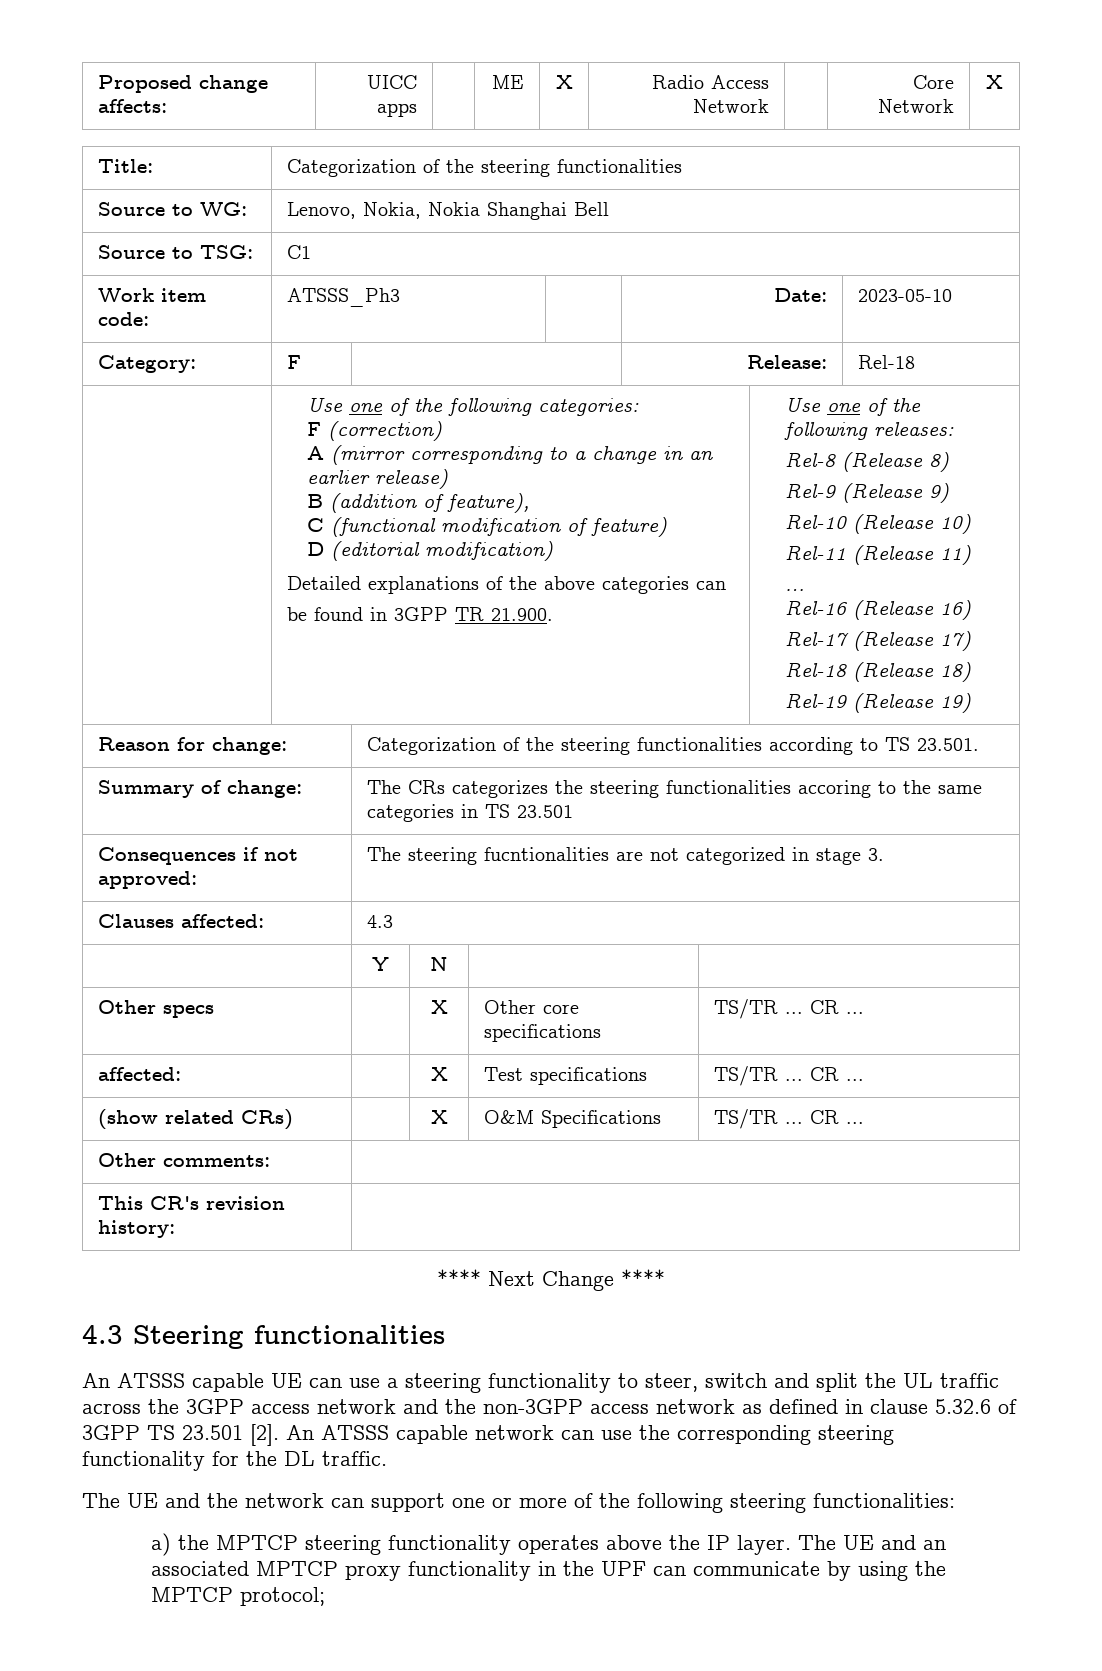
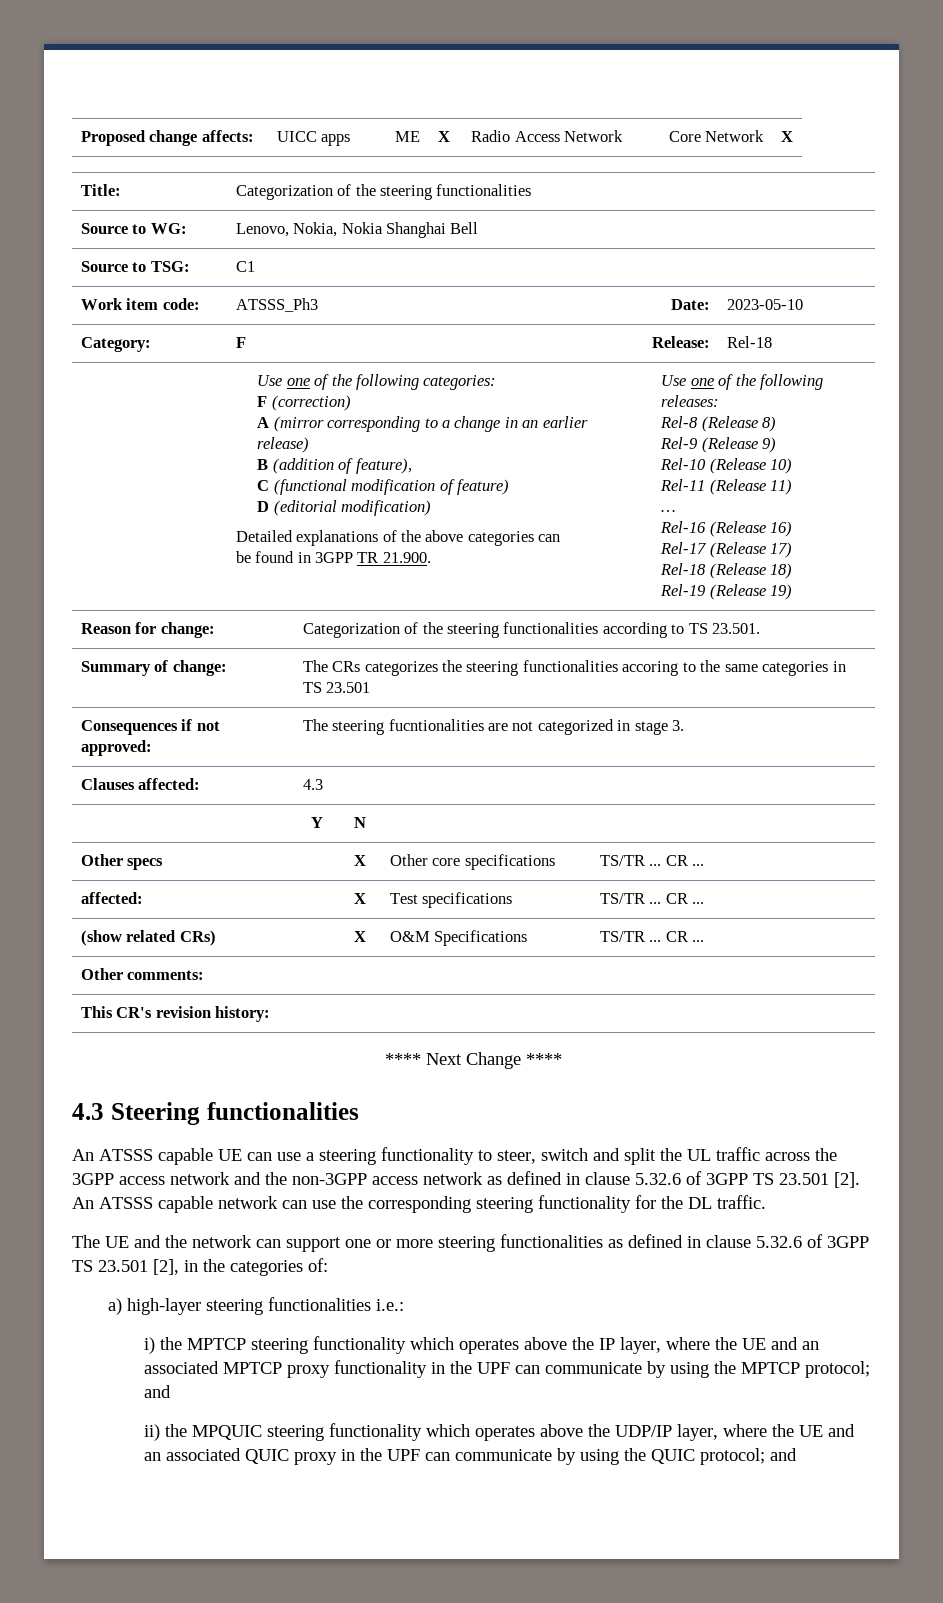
- The UE and the network can support one or more of the following steering functionalities:
- a) the MPTCP steering functionality operates above the IP layer. The UE and an associated MPTCP proxy functionality in the UPF can communicate by using the MPTCP protocol;
+ The UE and the network can support one or more steering functionalities as defined in clause 5.32.6 of 3GPP TS 23.501 [2], in the categories of:
+ a) high-layer steering functionalities i.e.:
+ i) the MPTCP steering functionality which operates above the IP layer, where the UE and an associated MPTCP proxy functionality in the UPF can communicate by using the MPTCP protocol; and
+ ii) the MPQUIC steering functionality which operates above the UDP/IP layer, where the UE and an associated QUIC proxy in the UPF can communicate by using the QUIC protocol; and

